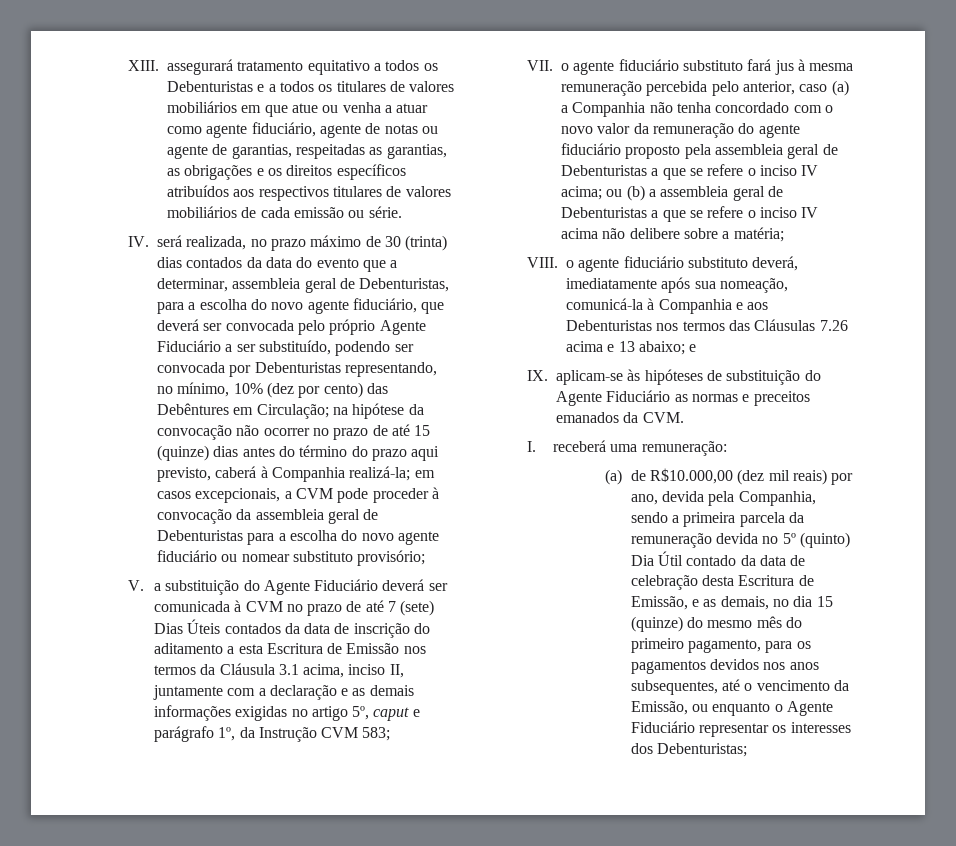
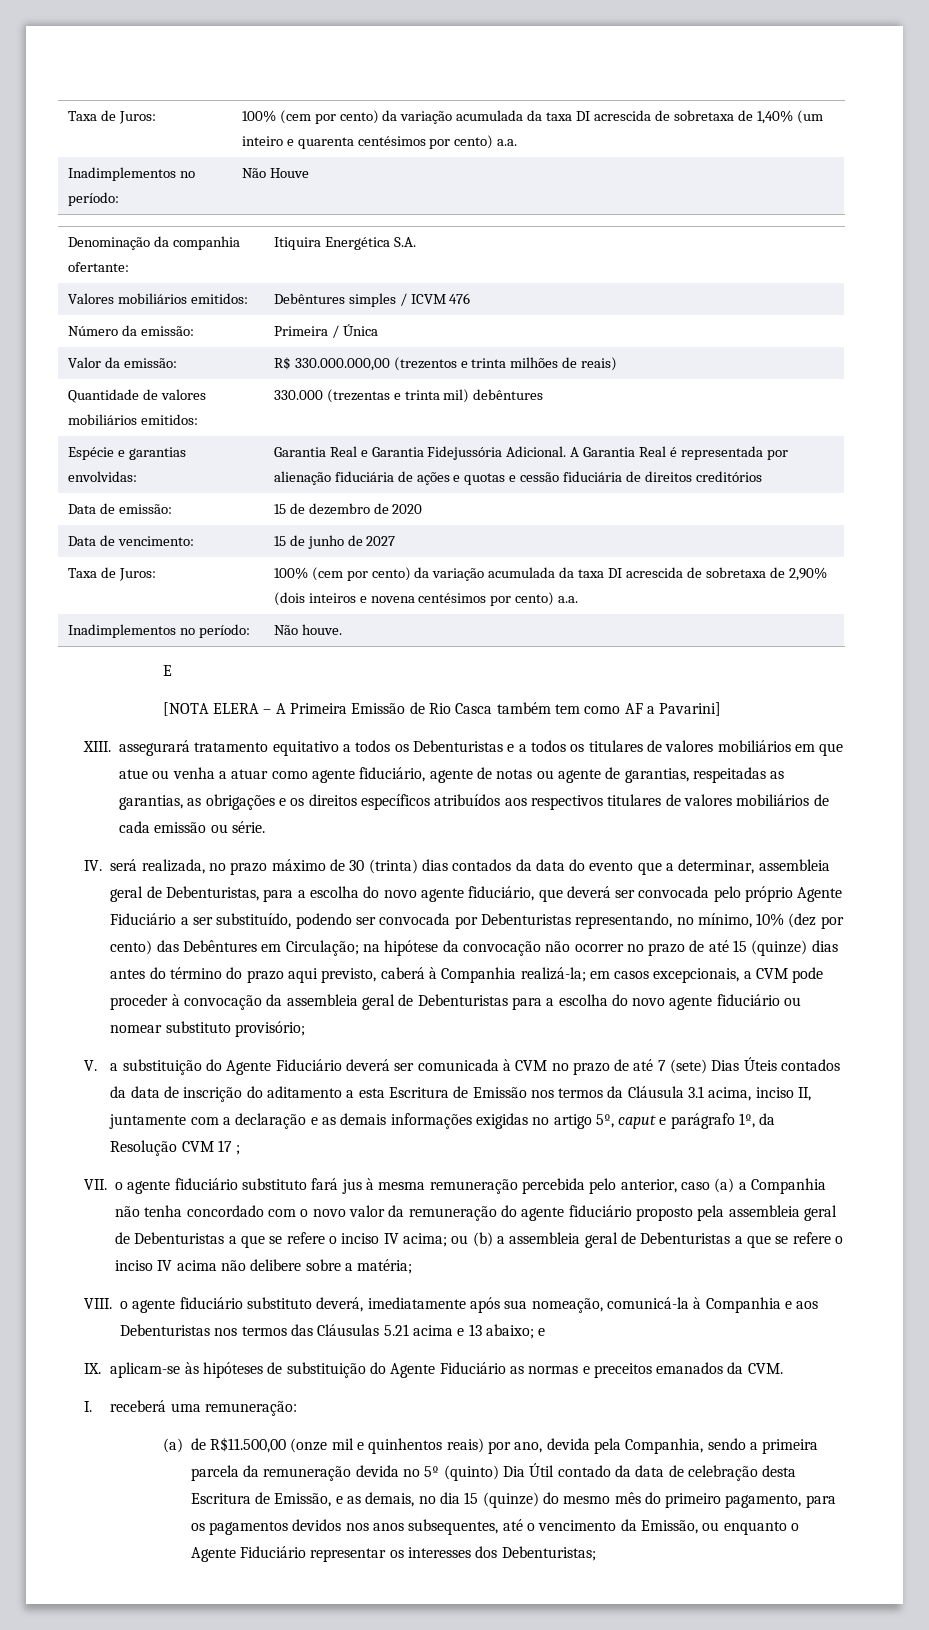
+ Taxa de Juros: | 100% (cem por cento) da variação acumulada da taxa DI acrescida de sobretaxa de 1,40% (um inteiro e quarenta centésimos por cento) a.a.
+ Inadimplementos no período: | Não Houve
+ Denominação da companhia ofertante: | Itiquira Energética S.A.
+ Valores mobiliários emitidos: | Debêntures simples / ICVM 476
+ Número da emissão: | Primeira / Única
+ Valor da emissão: | R$ 330.000.000,00 (trezentos e trinta milhões de reais)
+ Quantidade de valores mobiliários emitidos: | 330.000 (trezentas e trinta mil) debêntures
+ Espécie e garantias envolvidas: | Garantia Real e Garantia Fidejussória Adicional. A Garantia Real é representada por alienação fiduciária de ações e quotas e cessão fiduciária de direitos creditórios
+ Data de emissão: | 15 de dezembro de 2020
+ Data de vencimento: | 15 de junho de 2027
+ Taxa de Juros: | 100% (cem por cento) da variação acumulada da taxa DI acrescida de sobretaxa de 2,90% (dois inteiros e novena centésimos por cento) a.a.
+ Inadimplementos no período: | Não houve.
+ E
+ [NOTA ELERA – A Primeira Emissão de Rio Casca também tem como AF a Pavarini]
- V. a substituição do Agente Fiduciário deverá ser comunicada à CVM no prazo de até 7 (sete) Dias Úteis contados da data de inscrição do aditamento a esta Escritura de Emissão nos termos da Cláusula 3.1 acima, inciso II, juntamente com a declaração e as demais informações exigidas no artigo 5º, caput e parágrafo 1º, da Instrução CVM 583;
+ V. a substituição do Agente Fiduciário deverá ser comunicada à CVM no prazo de até 7 (sete) Dias Úteis contados da data de inscrição do aditamento a esta Escritura de Emissão nos termos da Cláusula 3.1 acima, inciso II, juntamente com a declaração e as demais informações exigidas no artigo 5º, caput e parágrafo 1º, da Resolução CVM 17 ;
- VIII. o agente fiduciário substituto deverá, imediatamente após sua nomeação, comunicá-la à Companhia e aos Debenturistas nos termos das Cláusulas 7.26 acima e 13 abaixo; e
+ VIII. o agente fiduciário substituto deverá, imediatamente após sua nomeação, comunicá-la à Companhia e aos Debenturistas nos termos das Cláusulas 5.21 acima e 13 abaixo; e
- (a) de R$10.000,00 (dez mil reais) por ano, devida pela Companhia, sendo a primeira parcela da remuneração devida no 5º (quinto) Dia Útil contado da data de celebração desta Escritura de Emissão, e as demais, no dia 15 (quinze) do mesmo mês do primeiro pagamento, para os pagamentos devidos nos anos subsequentes, até o vencimento da Emissão, ou enquanto o Agente Fiduciário representar os interesses dos Debenturistas;
+ (a) de R$11.500,00 (onze mil e quinhentos reais) por ano, devida pela Companhia, sendo a primeira parcela da remuneração devida no 5º (quinto) Dia Útil contado da data de celebração desta Escritura de Emissão, e as demais, no dia 15 (quinze) do mesmo mês do primeiro pagamento, para os pagamentos devidos nos anos subsequentes, até o vencimento da Emissão, ou enquanto o Agente Fiduciário representar os interesses dos Debenturistas;

